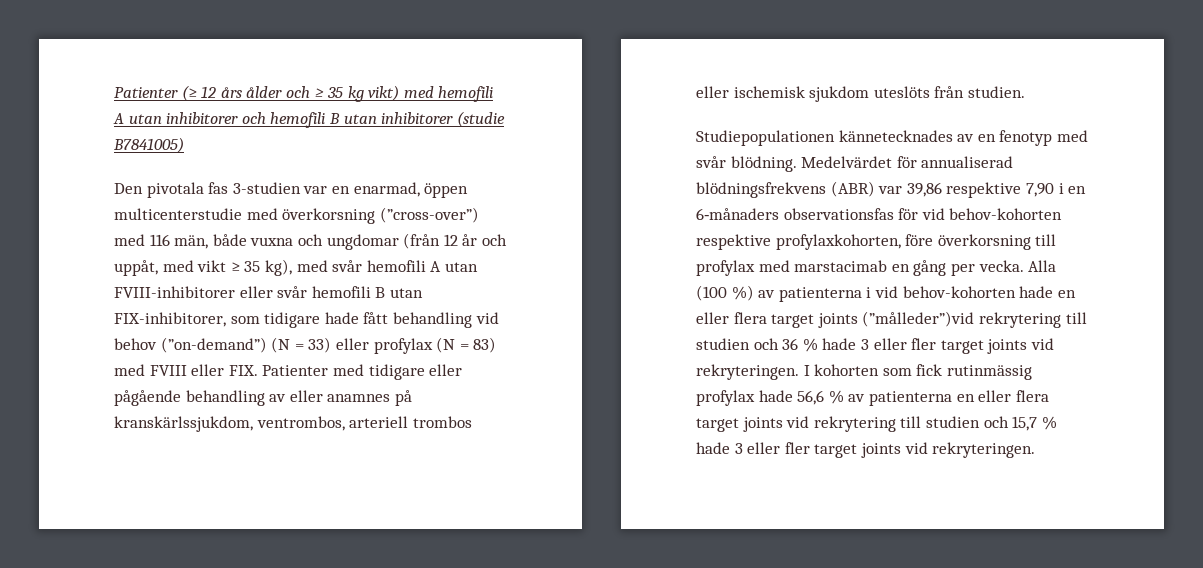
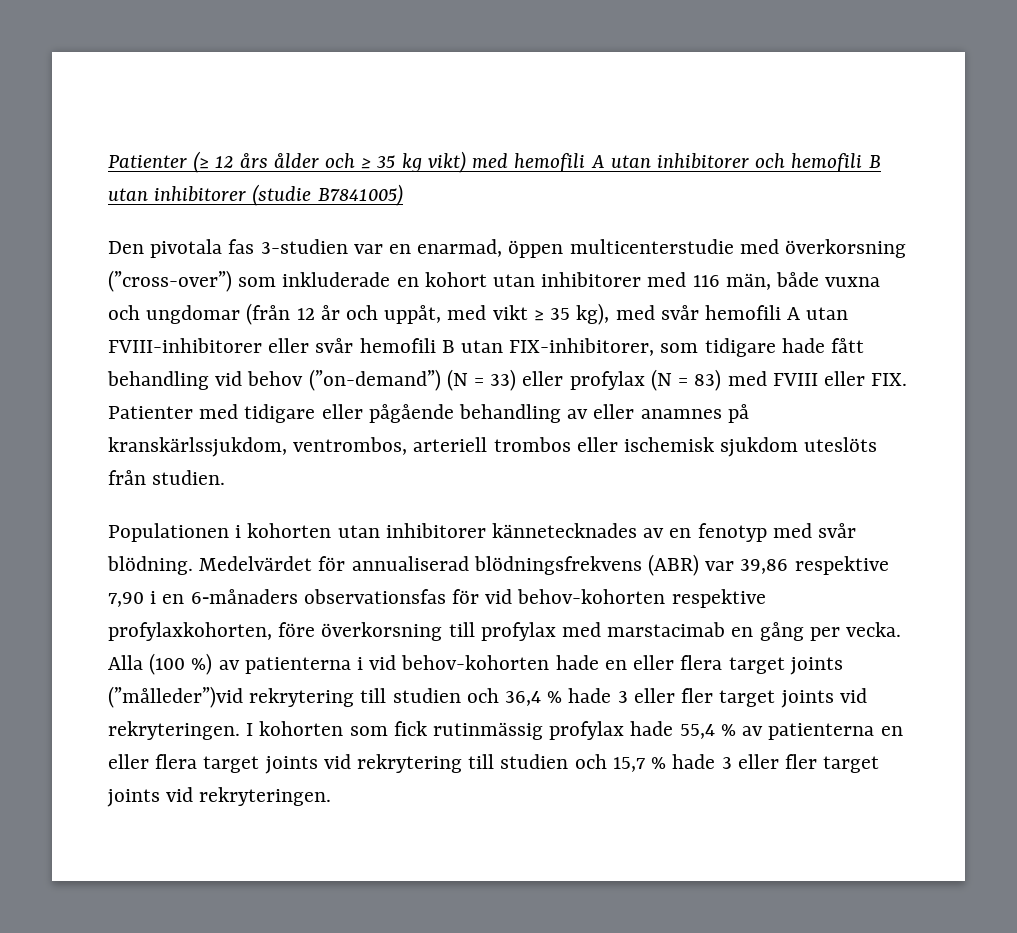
- Den pivotala fas 3-studien var en enarmad, öppen multicenterstudie med överkorsning (”cross-over”) med 116 män, både vuxna och ungdomar (från 12 år och uppåt, med vikt ≥ 35 kg), med svår hemofili A utan FVIII-inhibitorer eller svår hemofili B utan FIX-inhibitorer, som tidigare hade fått behandling vid behov (”on-demand”) (N = 33) eller profylax (N = 83) med FVIII eller FIX. Patienter med tidigare eller pågående behandling av eller anamnes på kranskärlssjukdom, ventrombos, arteriell trombos eller ischemisk sjukdom uteslöts från studien.
+ Den pivotala fas 3-studien var en enarmad, öppen multicenterstudie med överkorsning (”cross-over”) som inkluderade en kohort utan inhibitorer med 116 män, både vuxna och ungdomar (från 12 år och uppåt, med vikt ≥ 35 kg), med svår hemofili A utan FVIII-inhibitorer eller svår hemofili B utan FIX-inhibitorer, som tidigare hade fått behandling vid behov (”on-demand”) (N = 33) eller profylax (N = 83) med FVIII eller FIX. Patienter med tidigare eller pågående behandling av eller anamnes på kranskärlssjukdom, ventrombos, arteriell trombos eller ischemisk sjukdom uteslöts från studien.
- Studiepopulationen kännetecknades av en fenotyp med svår blödning.
+ Populationen i kohorten utan inhibitorer kännetecknades av en fenotyp med svår blödning.
- Alla (100 %) av patienterna i vid behov-kohorten hade en eller flera target joints (”målleder”)vid rekrytering till studien och 36 % hade 3 eller fler target joints vid rekryteringen.
+ Alla (100 %) av patienterna i vid behov-kohorten hade en eller flera target joints (”målleder”)vid rekrytering till studien och 36,4 % hade 3 eller fler target joints vid rekryteringen.
- I kohorten som fick rutinmässig profylax hade 56,6 % av patienterna en eller flera target joints vid rekrytering till studien och 15,7 % hade 3 eller fler target joints vid rekryteringen.
+ I kohorten som fick rutinmässig profylax hade 55,4 % av patienterna en eller flera target joints vid rekrytering till studien och 15,7 % hade 3 eller fler target joints vid rekryteringen.

